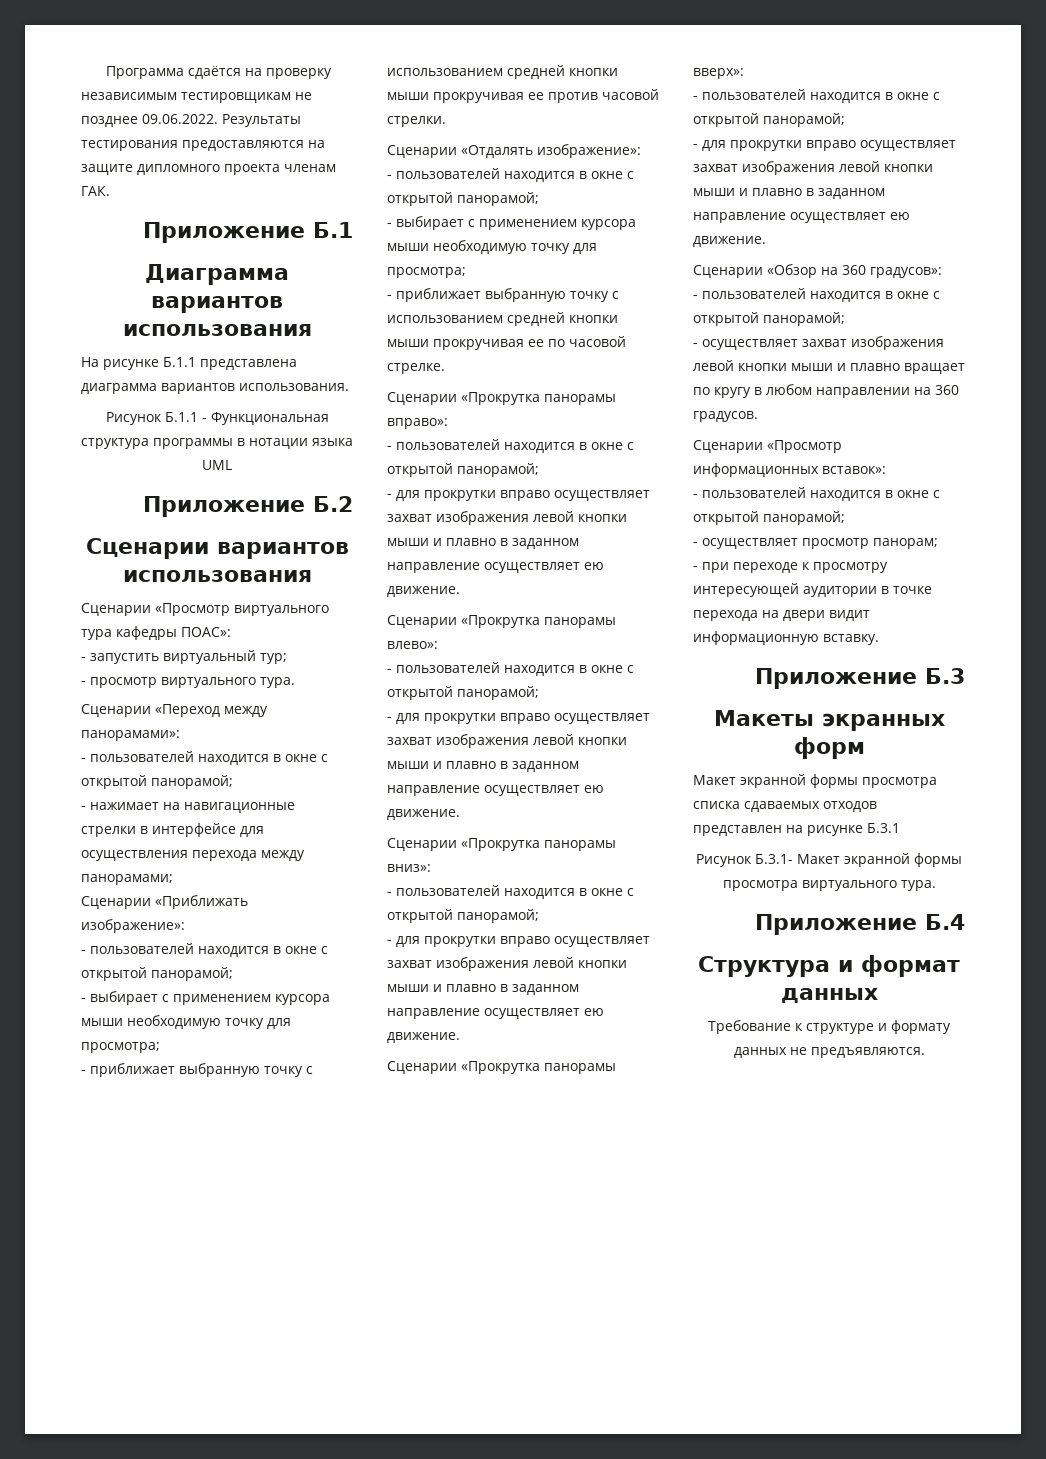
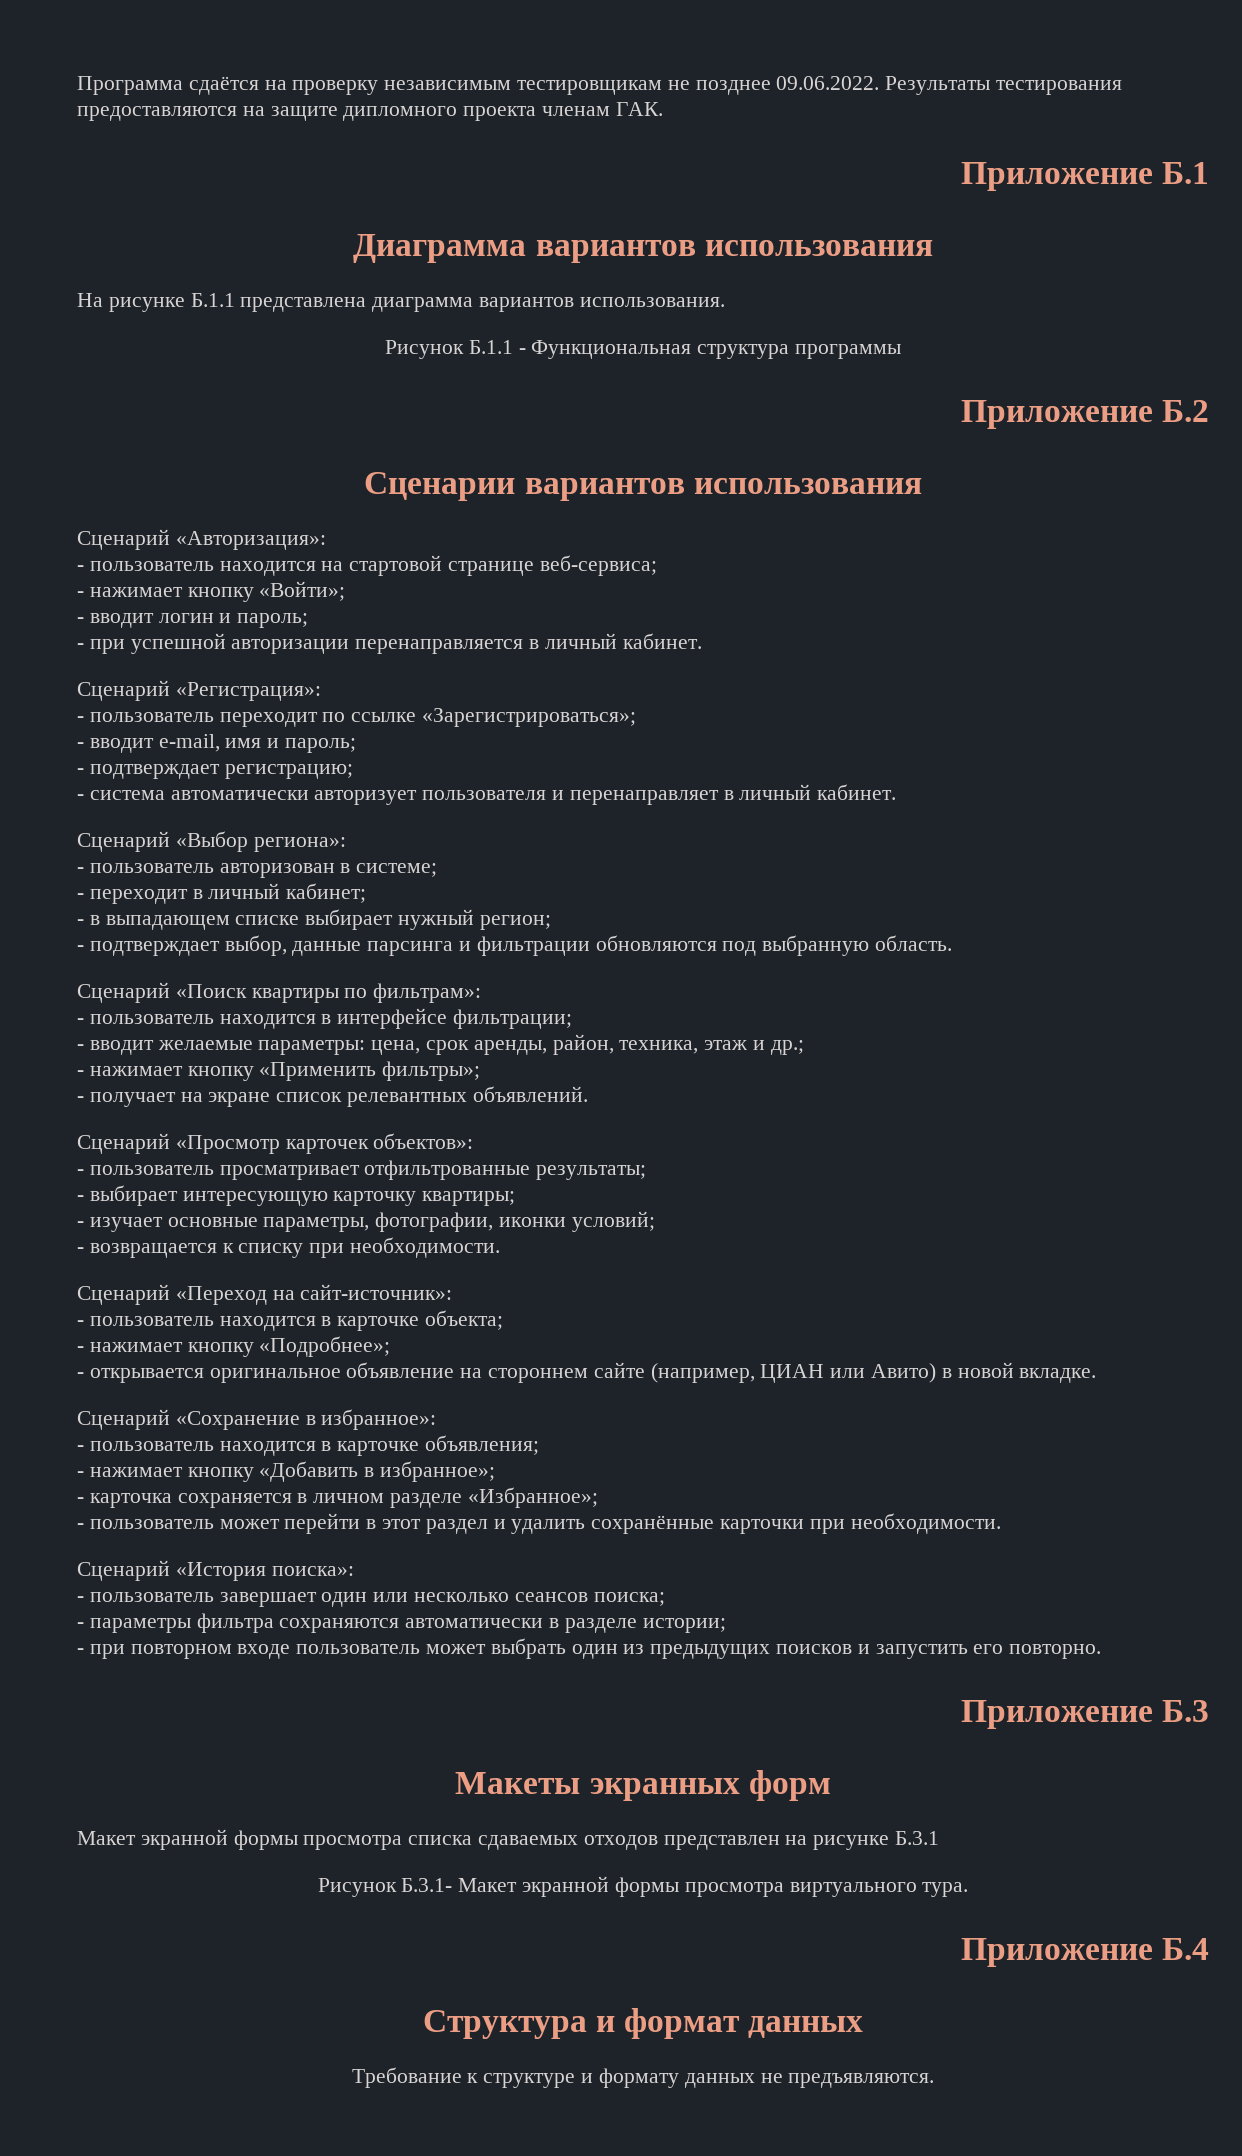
- Рисунок Б.1.1 - Функциональная структура программы в нотации языка UML
+ Рисунок Б.1.1 - Функциональная структура программы
- Сценарии «Просмотр виртуального тура кафедры ПОАС»:
- - запустить виртуальный тур;
- - просмотр виртуального тура.
- Сценарии «Переход между панорамами»:
- - пользователей находится в окне с открытой панорамой;
- - нажимает на навигационные стрелки в интерфейсе для осуществления перехода между панорамами;
- Сценарии «Приближать изображение»:
- - пользователей находится в окне с открытой панорамой;
- - выбирает с применением курсора мыши необходимую точку для просмотра;
- - приближает выбранную точку с использованием средней кнопки мыши прокручивая ее против часовой стрелки.
- Сценарии «Отдалять изображение»:
- - пользователей находится в окне с открытой панорамой;
- - выбирает с применением курсора мыши необходимую точку для просмотра;
- - приближает выбранную точку с использованием средней кнопки мыши прокручивая ее по часовой стрелке.
- Сценарии «Прокрутка панорамы вправо»:
- - пользователей находится в окне с открытой панорамой;
- - для прокрутки вправо осуществляет захват изображения левой кнопки мыши и плавно в заданном направление осуществляет ею движение.
- Сценарии «Прокрутка панорамы влево»:
- - пользователей находится в окне с открытой панорамой;
- - для прокрутки вправо осуществляет захват изображения левой кнопки мыши и плавно в заданном направление осуществляет ею движение.
- Сценарии «Прокрутка панорамы вниз»:
- - пользователей находится в окне с открытой панорамой;
- - для прокрутки вправо осуществляет захват изображения левой кнопки мыши и плавно в заданном направление осуществляет ею движение.
- Сценарии «Прокрутка панорамы вверх»:
- - пользователей находится в окне с открытой панорамой;
- - для прокрутки вправо осуществляет захват изображения левой кнопки мыши и плавно в заданном направление осуществляет ею движение.
- Сценарии «Обзор на 360 градусов»:
- - пользователей находится в окне с открытой панорамой;
- - осуществляет захват изображения левой кнопки мыши и плавно вращает по кругу в любом направлении на 360 градусов.
- Сценарии «Просмотр информационных вставок»:
- - пользователей находится в окне с открытой панорамой;
- - осуществляет просмотр панорам;
- - при переходе к просмотру интересующей аудитории в точке перехода на двери видит информационную вставку.
+ Сценарий «Авторизация»:
+ - пользователь находится на стартовой странице веб-сервиса;
+ - нажимает кнопку «Войти»;
+ - вводит логин и пароль;
+ - при успешной авторизации перенаправляется в личный кабинет.
+ Сценарий «Регистрация»:
+ - пользователь переходит по ссылке «Зарегистрироваться»;
+ - вводит e-mail, имя и пароль;
+ - подтверждает регистрацию;
+ - система автоматически авторизует пользователя и перенаправляет в личный кабинет.
+ Сценарий «Выбор региона»:
+ - пользователь авторизован в системе;
+ - переходит в личный кабинет;
+ - в выпадающем списке выбирает нужный регион;
+ - подтверждает выбор, данные парсинга и фильтрации обновляются под выбранную область.
+ Сценарий «Поиск квартиры по фильтрам»:
+ - пользователь находится в интерфейсе фильтрации;
+ - вводит желаемые параметры: цена, срок аренды, район, техника, этаж и др.;
+ - нажимает кнопку «Применить фильтры»;
+ - получает на экране список релевантных объявлений.
+ Сценарий «Просмотр карточек объектов»:
+ - пользователь просматривает отфильтрованные результаты;
+ - выбирает интересующую карточку квартиры;
+ - изучает основные параметры, фотографии, иконки условий;
+ - возвращается к списку при необходимости.
+ Сценарий «Переход на сайт-источник»:
+ - пользователь находится в карточке объекта;
+ - нажимает кнопку «Подробнее»;
+ - открывается оригинальное объявление на стороннем сайте (например, ЦИАН или Авито) в новой вкладке.
+ Сценарий «Сохранение в избранное»:
+ - пользователь находится в карточке объявления;
+ - нажимает кнопку «Добавить в избранное»;
+ - карточка сохраняется в личном разделе «Избранное»;
+ - пользователь может перейти в этот раздел и удалить сохранённые карточки при необходимости.
+ Сценарий «История поиска»:
+ - пользователь завершает один или несколько сеансов поиска;
+ - параметры фильтра сохраняются автоматически в разделе истории;
+ - при повторном входе пользователь может выбрать один из предыдущих поисков и запустить его повторно.

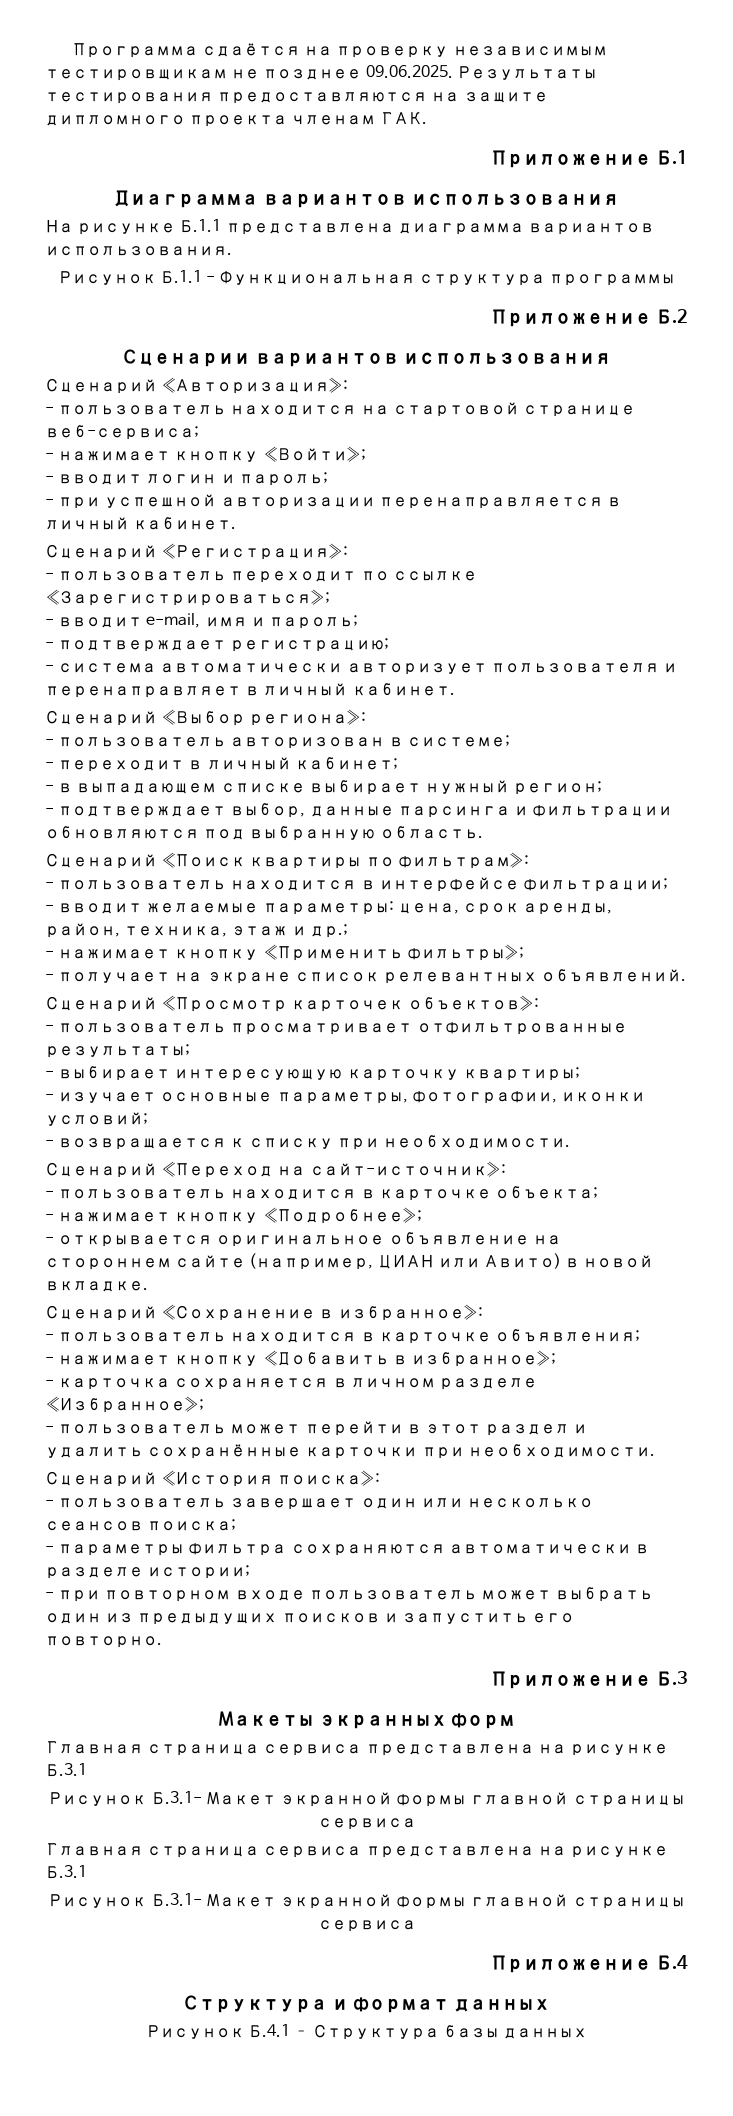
- Программа сдаётся на проверку независимым тестировщикам не позднее 09.06.2022. Результаты тестирования предоставляются на защите дипломного проекта членам ГАК.
+ Программа сдаётся на проверку независимым тестировщикам не позднее 09.06.2025. Результаты тестирования предоставляются на защите дипломного проекта членам ГАК.
  Макеты экранных форм
- Макет экранной формы просмотра списка сдаваемых отходов представлен на рисунке Б.3.1
- Рисунок Б.3.1- Макет экранной формы просмотра виртуального тура.
+ Главная страница сервиса представлена на рисунке Б.3.1
+ Рисунок Б.3.1- Макет экранной формы главной страницы сервиса
+ Главная страница сервиса представлена на рисунке Б.3.1
+ Рисунок Б.3.1- Макет экранной формы главной страницы сервиса
- Требование к структуре и формату данных не предъявляются.
+ Рисунок Б.4.1 – Структура базы данных

